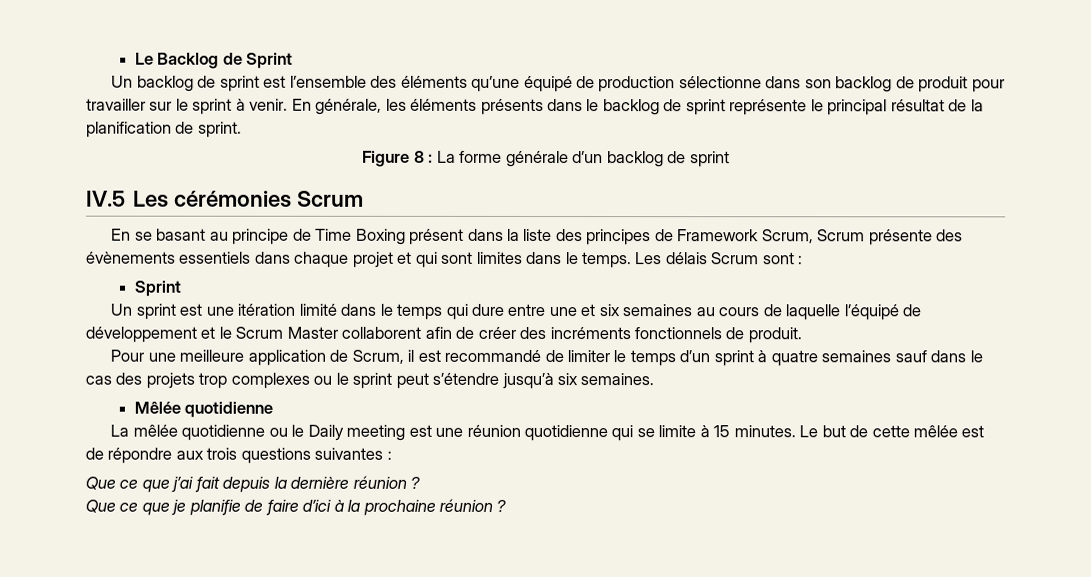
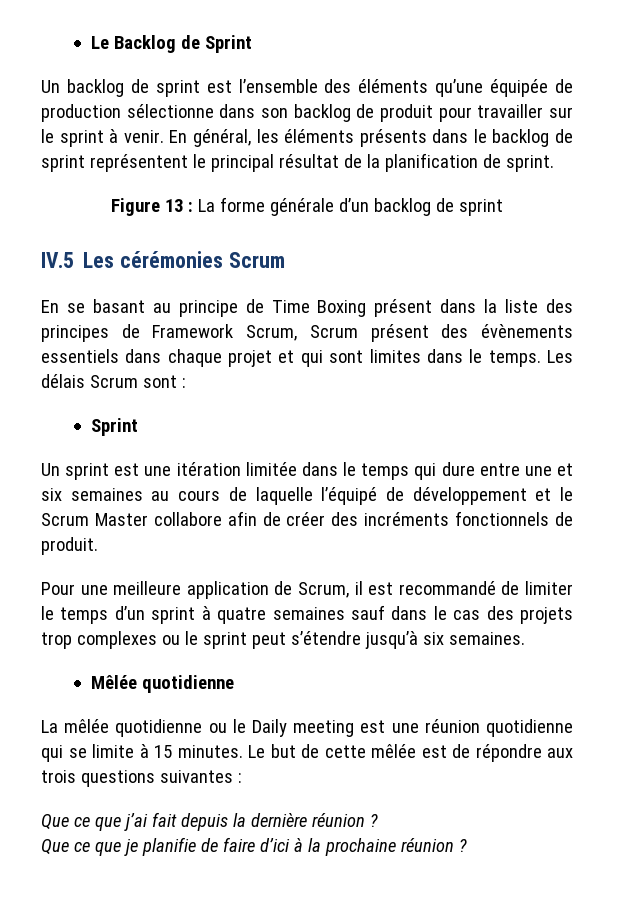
- Un backlog de sprint est l’ensemble des éléments qu’une équipé de production sélectionne dans son backlog de produit pour travailler sur le sprint à venir.
+ Un backlog de sprint est l’ensemble des éléments qu’une équipée de production sélectionne dans son backlog de produit pour travailler sur le sprint à venir.
- En générale, les éléments présents dans le backlog de sprint représente le principal résultat de la planification de sprint.
+ En général, les éléments présents dans le backlog de sprint représentent le principal résultat de la planification de sprint.
- Figure 8 : La forme générale d’un backlog de sprint
+ Figure 13 : La forme générale d’un backlog de sprint
- En se basant au principe de Time Boxing présent dans la liste des principes de Framework Scrum, Scrum présente des évènements essentiels dans chaque projet et qui sont limites dans le temps.
+ En se basant au principe de Time Boxing présent dans la liste des principes de Framework Scrum, Scrum présent des évènements essentiels dans chaque projet et qui sont limites dans le temps.
- Un sprint est une itération limité dans le temps qui dure entre une et six semaines au cours de laquelle l’équipé de développement et le Scrum Master collaborent afin de créer des incréments fonctionnels de produit.
+ Un sprint est une itération limitée dans le temps qui dure entre une et six semaines au cours de laquelle l’équipé de développement et le Scrum Master collabore afin de créer des incréments fonctionnels de produit.

